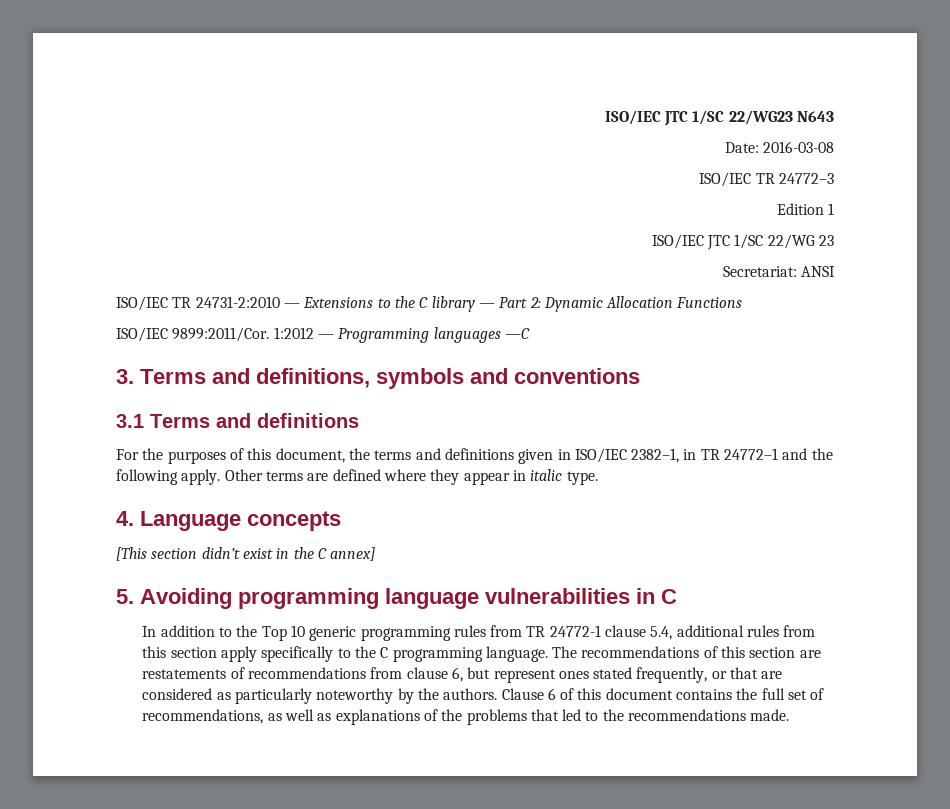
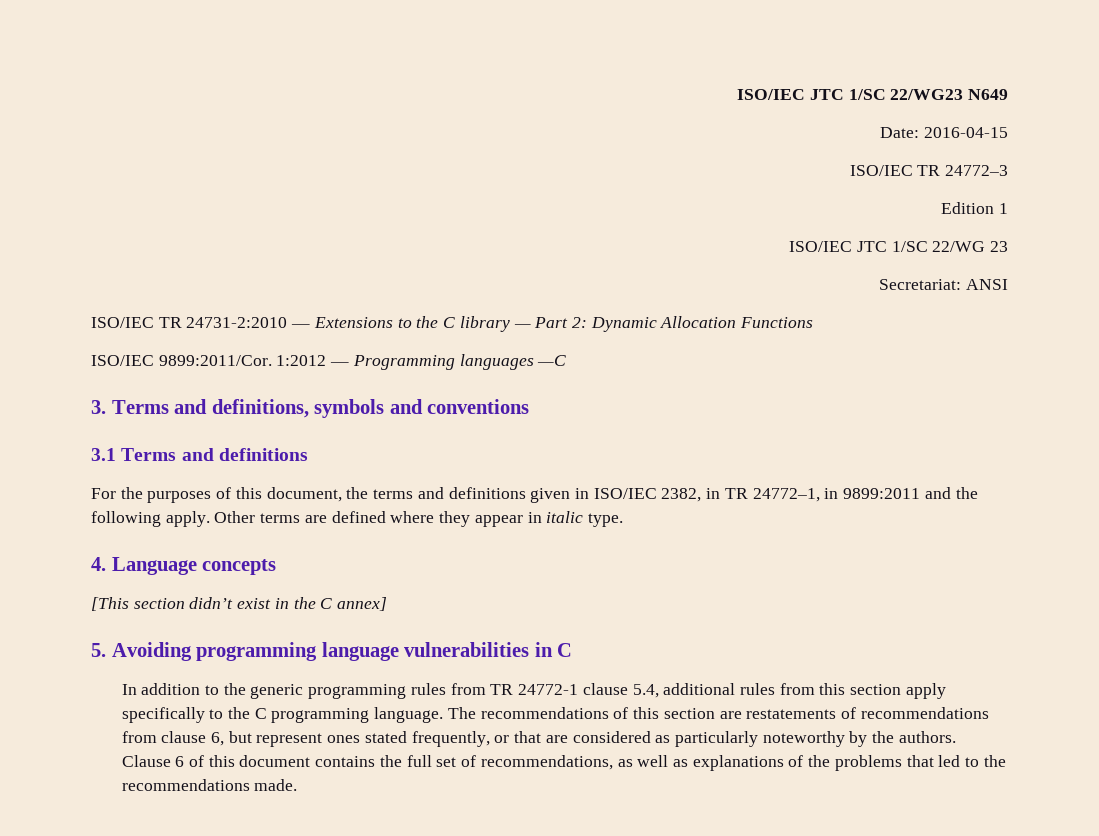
- ISO/IEC JTC 1/SC 22/WG23 N643
+ ISO/IEC JTC 1/SC 22/WG23 N649
- Date: 2016-03-08
+ Date: 2016-04-15
- For the purposes of this document, the terms and definitions given in ISO/IEC 2382–1, in TR 24772–1 and the following apply.
+ For the purposes of this document, the terms and definitions given in ISO/IEC 2382, in TR 24772–1, in 9899:2011 and the following apply.
- In addition to the Top 10 generic programming rules from TR 24772-1 clause 5.4, additional rules from this section apply specifically to the C programming language.
+ In addition to the generic programming rules from TR 24772-1 clause 5.4, additional rules from this section apply specifically to the C programming language.

